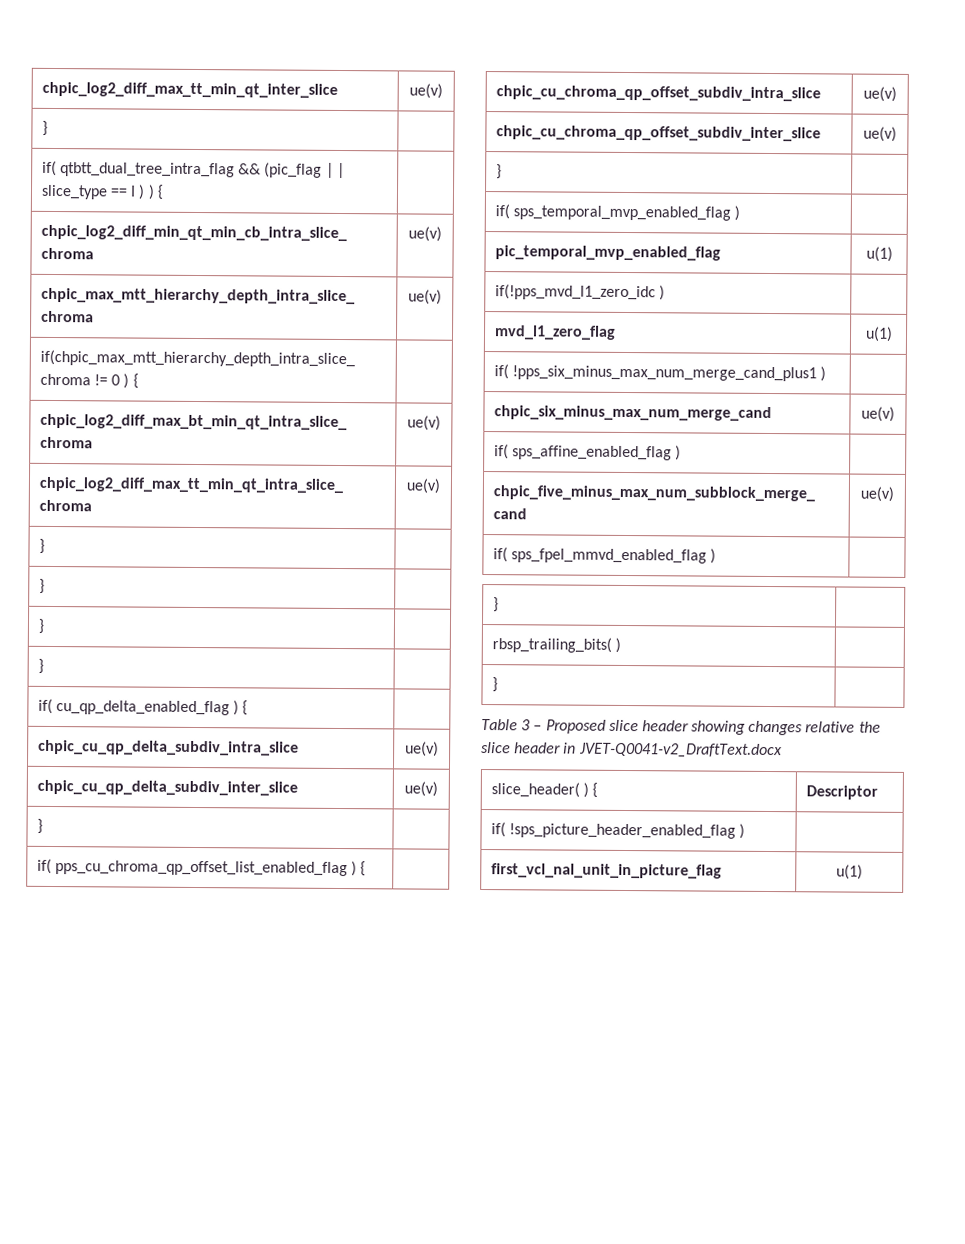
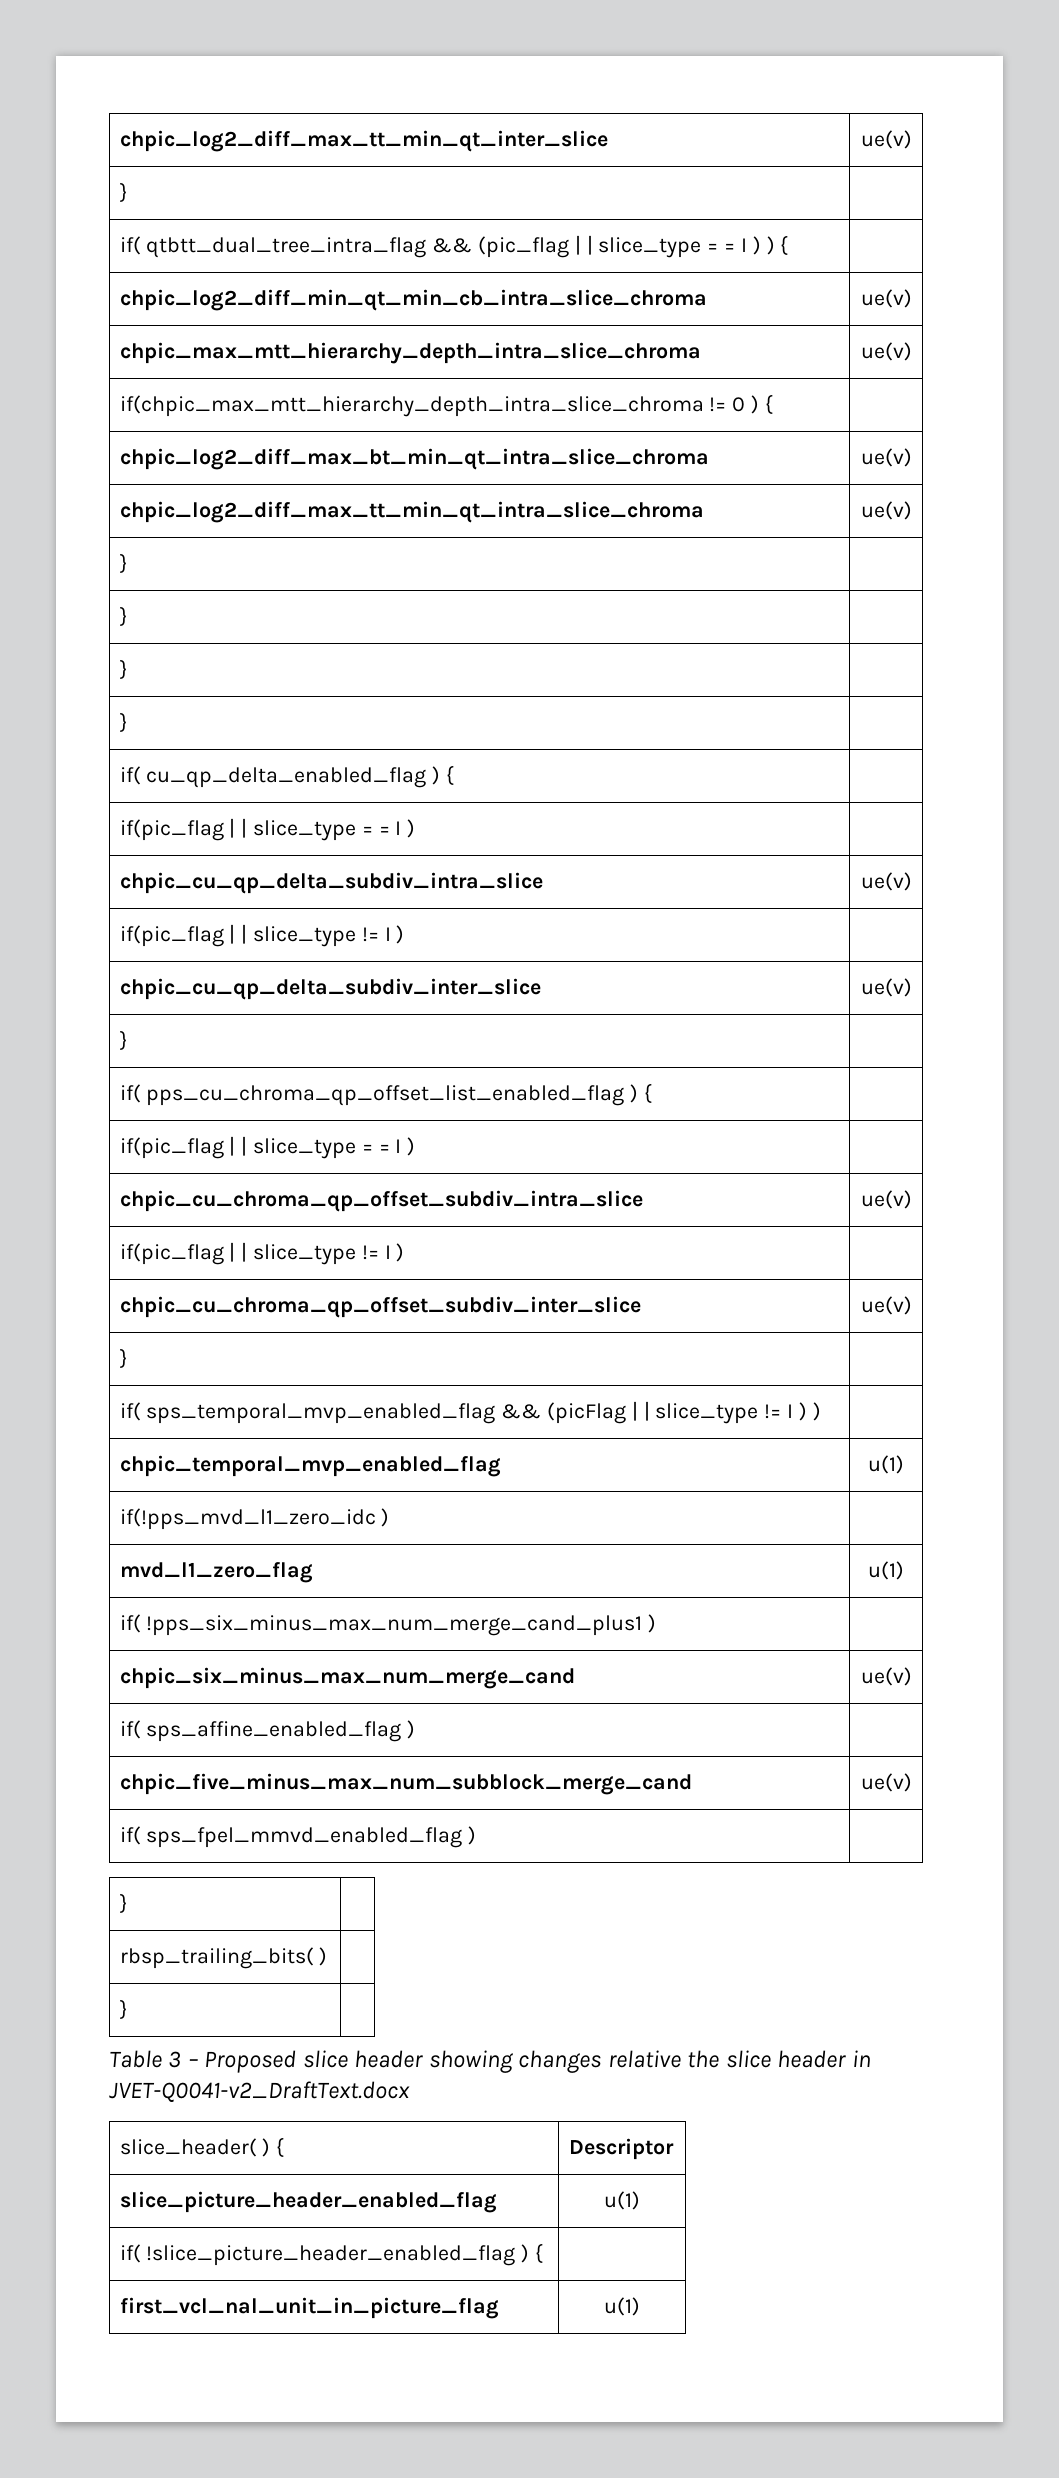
- if( qtbtt_dual_tree_intra_flag && (pic_flag | | slice_type == I ) ) { |
+ if( qtbtt_dual_tree_intra_flag && (pic_flag | | slice_type = = I ) ) { |
  if( cu_qp_delta_enabled_flag ) { |
+ if(pic_flag | | slice_type = = I ) |
  chpic_cu_qp_delta_subdiv_intra_slice | ue(v)
+ if(pic_flag | | slice_type != I ) |
  if( pps_cu_chroma_qp_offset_list_enabled_flag ) { |
+ if(pic_flag | | slice_type = = I ) |
  chpic_cu_chroma_qp_offset_subdiv_intra_slice | ue(v)
+ if(pic_flag | | slice_type != I ) |
- if( sps_temporal_mvp_enabled_flag ) |
- pic_temporal_mvp_enabled_flag | u(1)
+ if( sps_temporal_mvp_enabled_flag && (picFlag | | slice_type != I ) ) |
+ chpic_temporal_mvp_enabled_flag | u(1)
- if( !sps_picture_header_enabled_flag ) |
+ slice_picture_header_enabled_flag | u(1)
+ if( !slice_picture_header_enabled_flag ) { |

